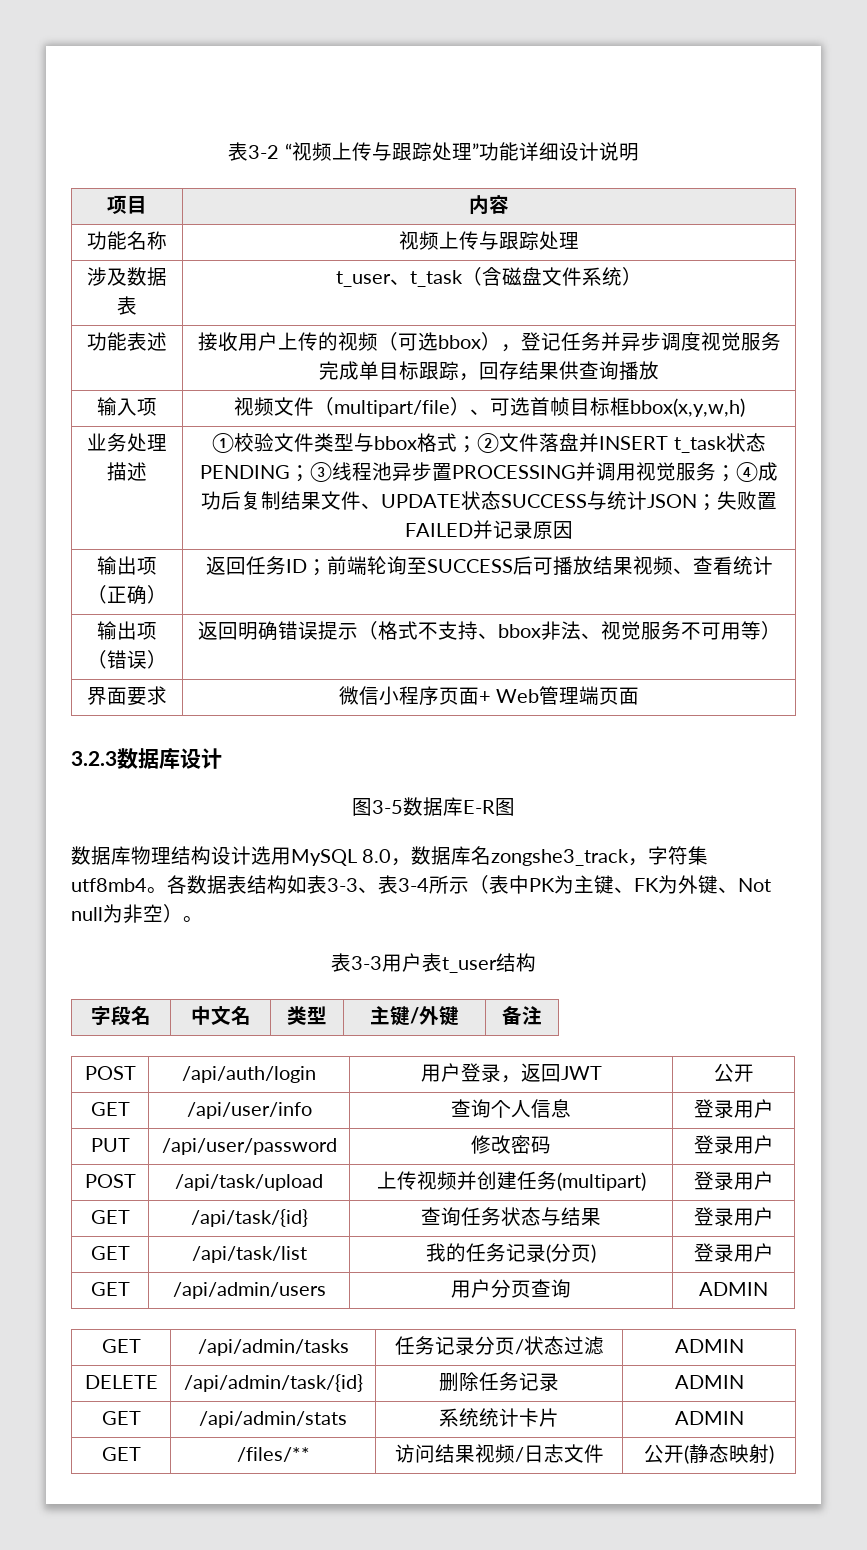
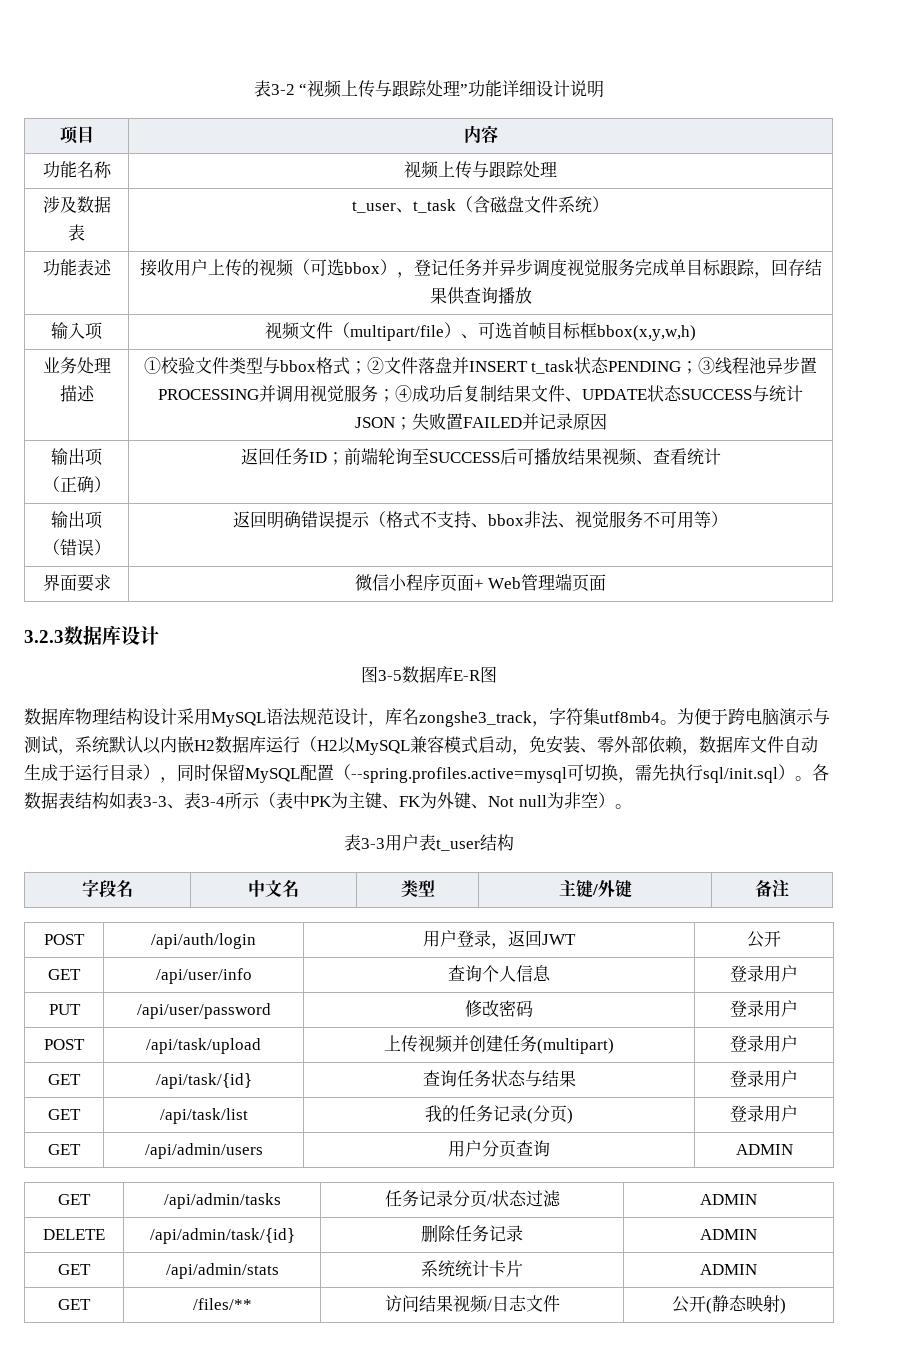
- 数据库物理结构设计选用MySQL 8.0，数据库名zongshe3_track，字符集utf8mb4。
+ 数据库物理结构设计采用MySQL语法规范设计，库名zongshe3_track，字符集utf8mb4。
+ 为便于跨电脑演示与测试，系统默认以内嵌H2数据库运行（H2以MySQL兼容模式启动，免安装、零外部依赖，数据库文件自动生成于运行目录），同时保留MySQL配置（--spring.profiles.active=mysql可切换，需先执行sql/init.sql）。

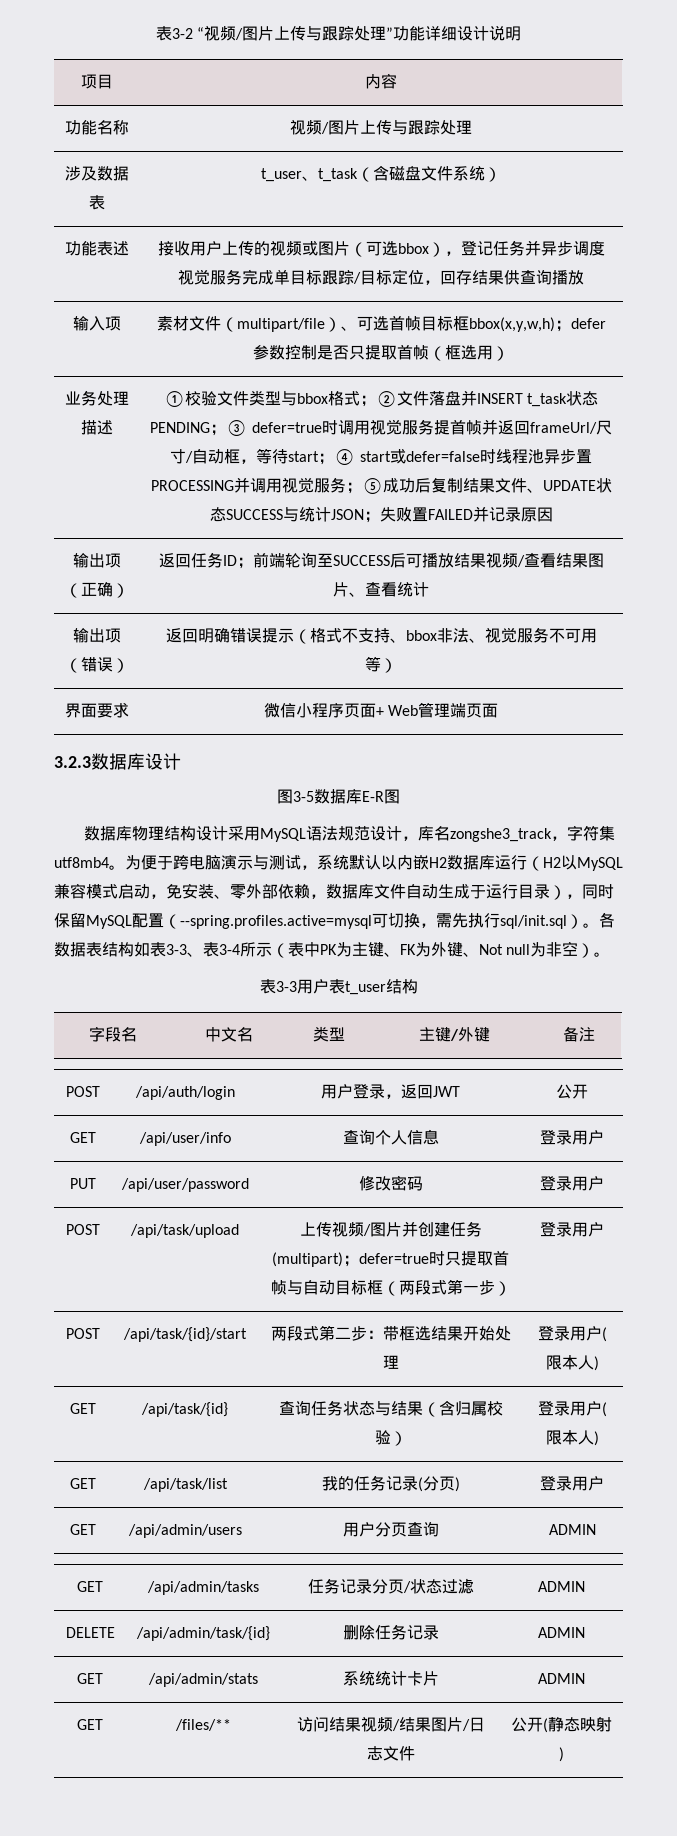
- 表3-2 “视频上传与跟踪处理”功能详细设计说明
+ 表3-2 “视频/图片上传与跟踪处理”功能详细设计说明
- 功能名称 | 视频上传与跟踪处理
+ 功能名称 | 视频/图片上传与跟踪处理
- 功能表述 | 接收用户上传的视频（可选bbox），登记任务并异步调度视觉服务完成单目标跟踪，回存结果供查询播放
+ 功能表述 | 接收用户上传的视频或图片（可选bbox），登记任务并异步调度视觉服务完成单目标跟踪/目标定位，回存结果供查询播放
- 输入项 | 视频文件（multipart/file）、可选首帧目标框bbox(x,y,w,h)
+ 输入项 | 素材文件（multipart/file）、可选首帧目标框bbox(x,y,w,h)；defer参数控制是否只提取首帧（框选用）
- ①校验文件类型与bbox格式；②文件落盘并INSERT t_task状态PENDING；③线程池异步置PROCESSING并调用视觉服务；④成功后复制结果文件、UPDATE状态SUCCESS与统计JSON；失败置FAILED并记录原因
+ ①校验文件类型与bbox格式；②文件落盘并INSERT t_task状态PENDING；③ defer=true时调用视觉服务提首帧并返回frameUrl/尺寸/自动框，等待start；④ start或defer=false时线程池异步置PROCESSING并调用视觉服务；⑤成功后复制结果文件、UPDATE状态SUCCESS与统计JSON；失败置FAILED并记录原因
- 输出项（正确） | 返回任务ID；前端轮询至SUCCESS后可播放结果视频、查看统计
+ 输出项（正确） | 返回任务ID；前端轮询至SUCCESS后可播放结果视频/查看结果图片、查看统计
- POST | /api/task/upload | 上传视频并创建任务(multipart) | 登录用户
+ POST | /api/task/upload | 上传视频/图片并创建任务(multipart)；defer=true时只提取首帧与自动目标框（两段式第一步） | 登录用户
+ POST | /api/task/{id}/start | 两段式第二步：带框选结果开始处理 | 登录用户(限本人)
- GET | /api/task/{id} | 查询任务状态与结果 | 登录用户
+ GET | /api/task/{id} | 查询任务状态与结果（含归属校验） | 登录用户(限本人)
- GET | /files/** | 访问结果视频/日志文件 | 公开(静态映射)
+ GET | /files/** | 访问结果视频/结果图片/日志文件 | 公开(静态映射)

